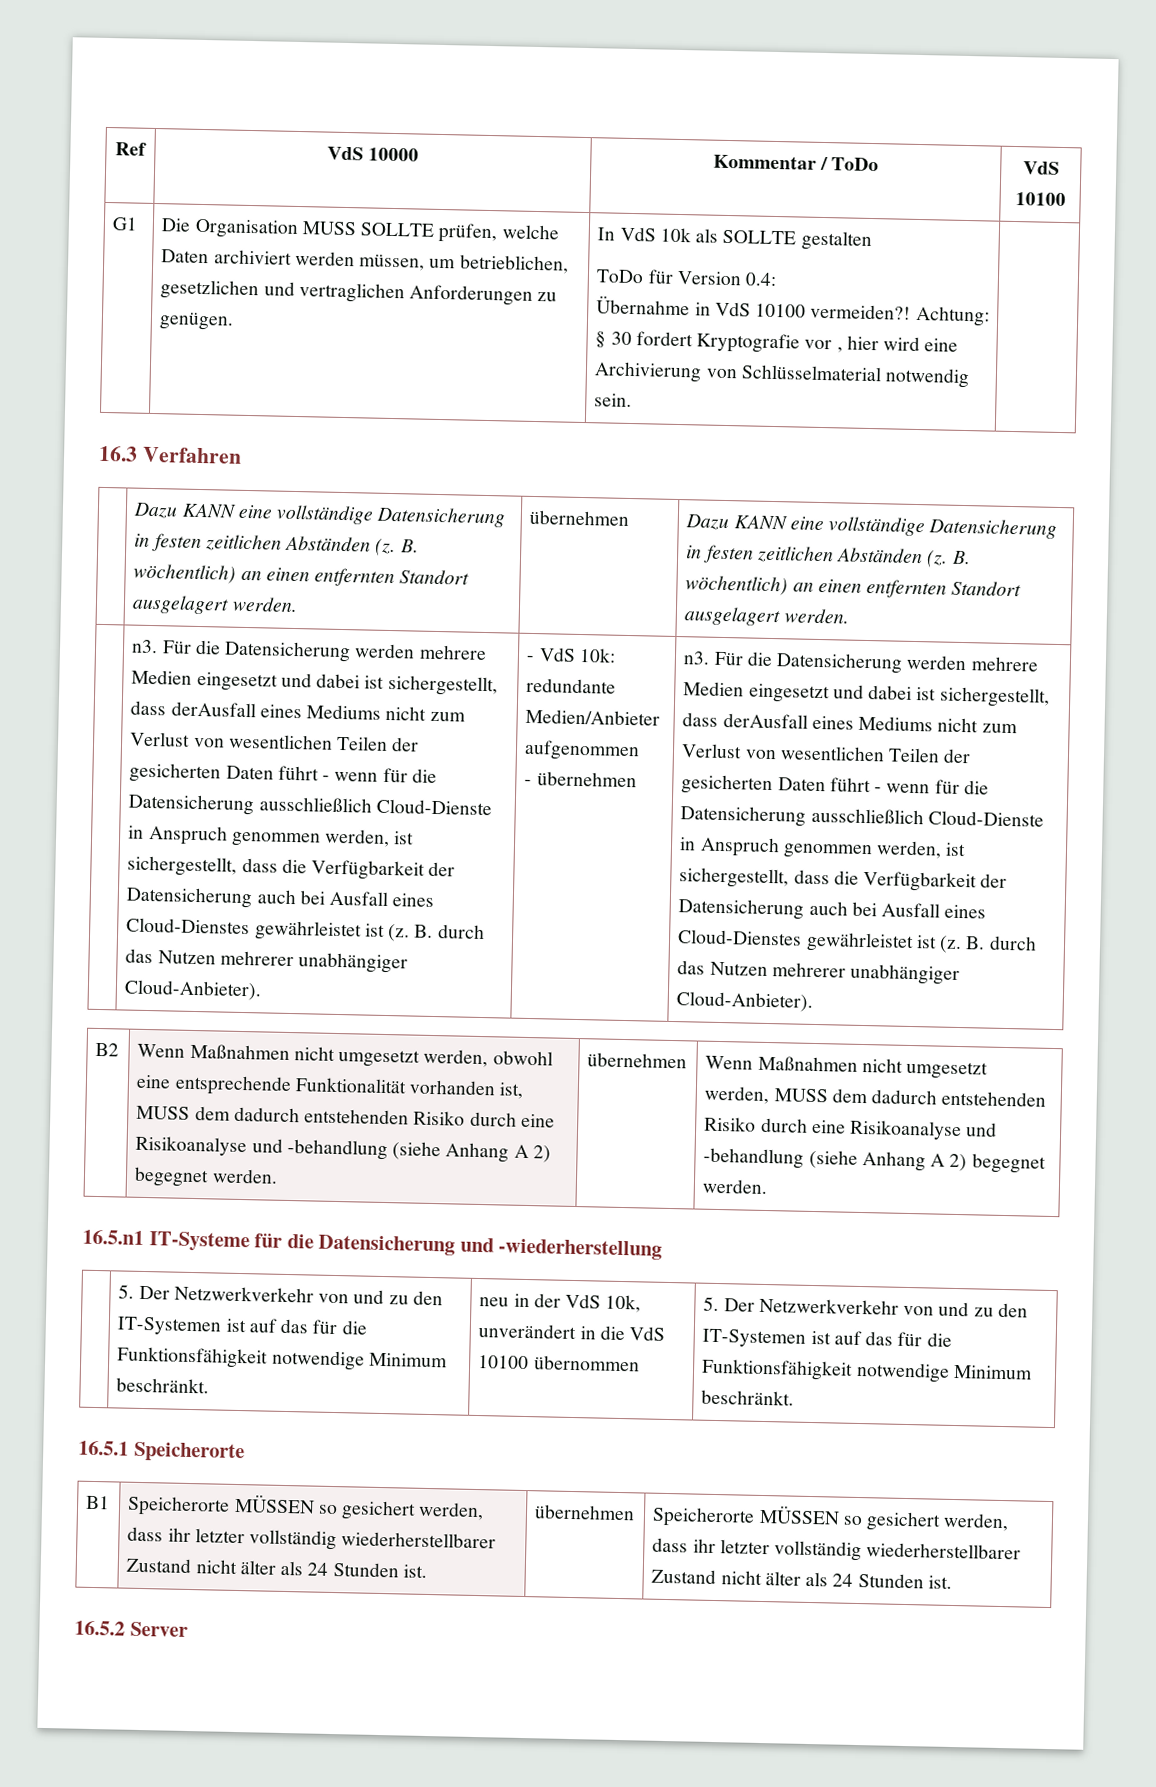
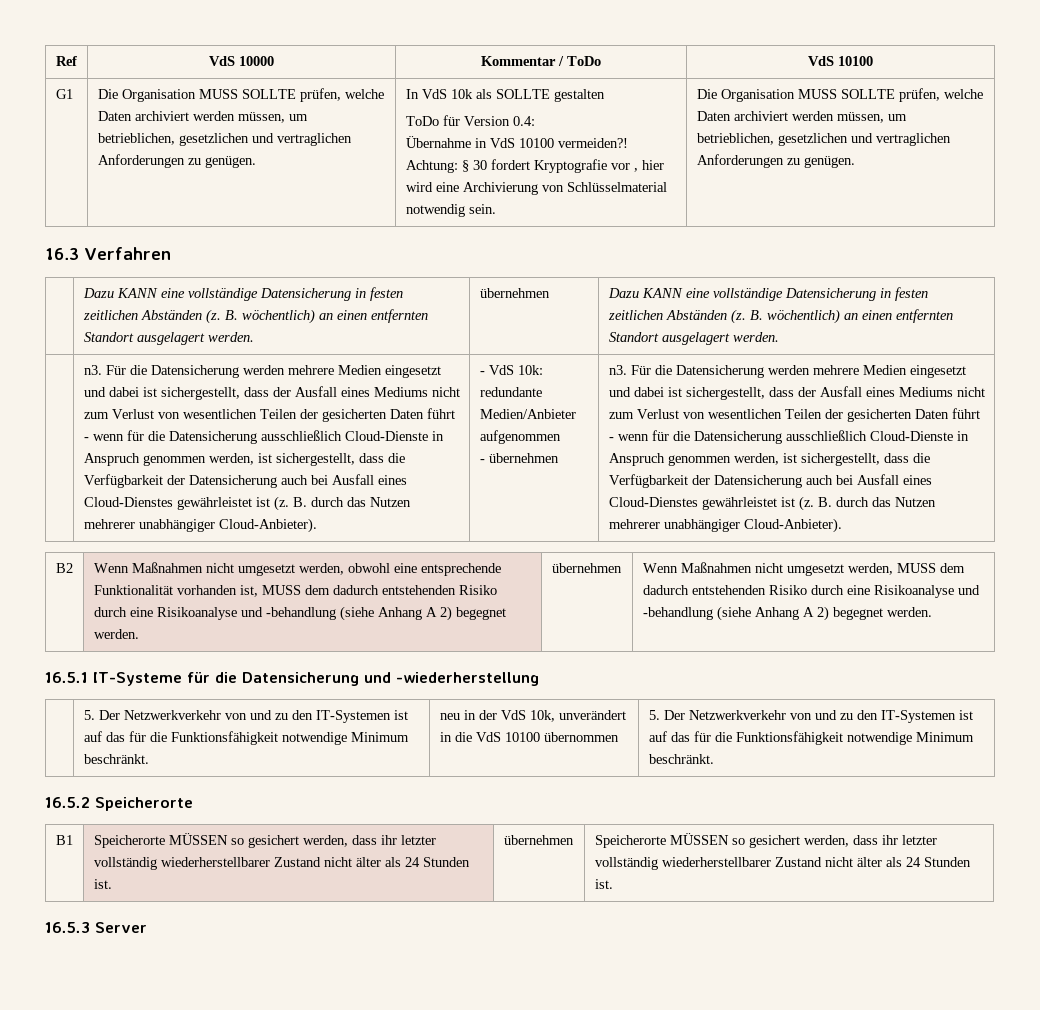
- Achtung: § 30 fordert Kryptografie vor , hier wird eine Archivierung von Schlüsselmaterial notwendig sein.
+ Achtung: § 30 fordert Kryptografie vor , hier wird eine Archivierung von Schlüsselmaterial notwendig sein. | Die Organisation MUSS SOLLTE prüfen, welche Daten archiviert werden müssen, um betrieblichen, gesetzlichen und vertraglichen Anforderungen zu genügen.
  | Dazu KANN eine vollständige Datensicherung in festen zeitlichen Abständen (z. B. wöchentlich) an einen entfernten Standort ausgelagert werden. | übernehmen | Dazu KANN eine vollständige Datensicherung in festen zeitlichen Abständen (z. B. wöchentlich) an einen entfernten Standort ausgelagert werden.
- | n3. Für die Datensicherung werden mehrere Medien eingesetzt und dabei ist sichergestellt, dass derAusfall eines Mediums nicht zum Verlust von wesentlichen Teilen der gesicherten Daten führt - wenn für die Datensicherung ausschließlich Cloud-Dienste in Anspruch genommen werden, ist sichergestellt, dass die Verfügbarkeit der Datensicherung auch bei Ausfall eines Cloud-Dienstes gewährleistet ist (z.
+ | n3. Für die Datensicherung werden mehrere Medien eingesetzt und dabei ist sichergestellt, dass der Ausfall eines Mediums nicht zum Verlust von wesentlichen Teilen der gesicherten Daten führt - wenn für die Datensicherung ausschließlich Cloud-Dienste in Anspruch genommen werden, ist sichergestellt, dass die Verfügbarkeit der Datensicherung auch bei Ausfall eines Cloud-Dienstes gewährleistet ist (z.
- - übernehmen | n3. Für die Datensicherung werden mehrere Medien eingesetzt und dabei ist sichergestellt, dass derAusfall eines Mediums nicht zum Verlust von wesentlichen Teilen der gesicherten Daten führt - wenn für die Datensicherung ausschließlich Cloud-Dienste in Anspruch genommen werden, ist sichergestellt, dass die Verfügbarkeit der Datensicherung auch bei Ausfall eines Cloud-Dienstes gewährleistet ist (z.
+ - übernehmen | n3. Für die Datensicherung werden mehrere Medien eingesetzt und dabei ist sichergestellt, dass der Ausfall eines Mediums nicht zum Verlust von wesentlichen Teilen der gesicherten Daten führt - wenn für die Datensicherung ausschließlich Cloud-Dienste in Anspruch genommen werden, ist sichergestellt, dass die Verfügbarkeit der Datensicherung auch bei Ausfall eines Cloud-Dienstes gewährleistet ist (z.
- 16.5.n1 IT-Systeme für die Datensicherung und -wiederherstellung
+ 16.5.1 IT-Systeme für die Datensicherung und -wiederherstellung
- 16.5.1 Speicherorte
+ 16.5.2 Speicherorte
- 16.5.2 Server
+ 16.5.3 Server

